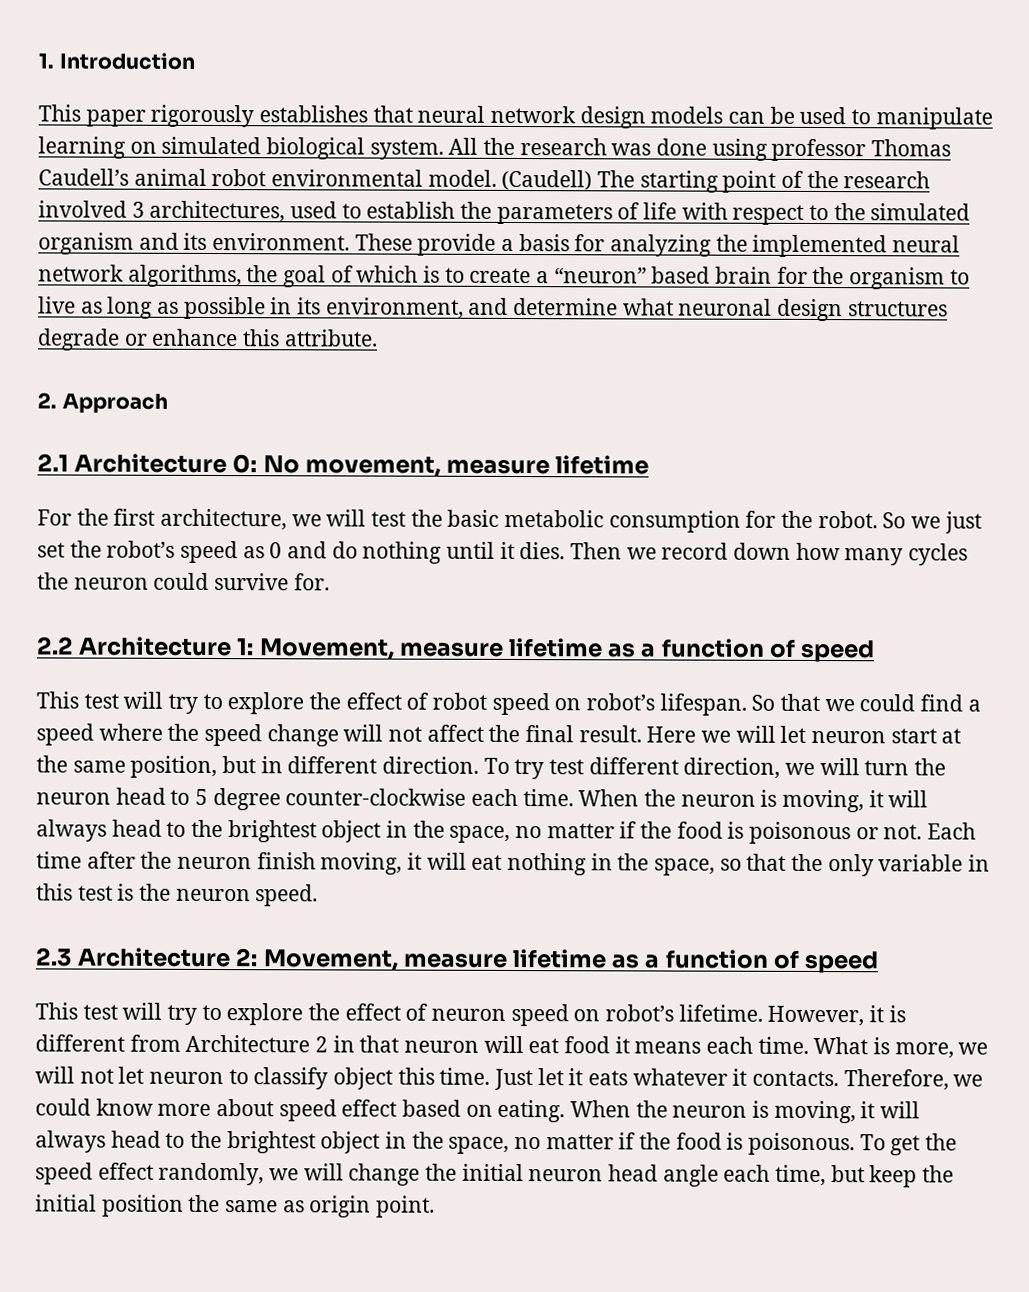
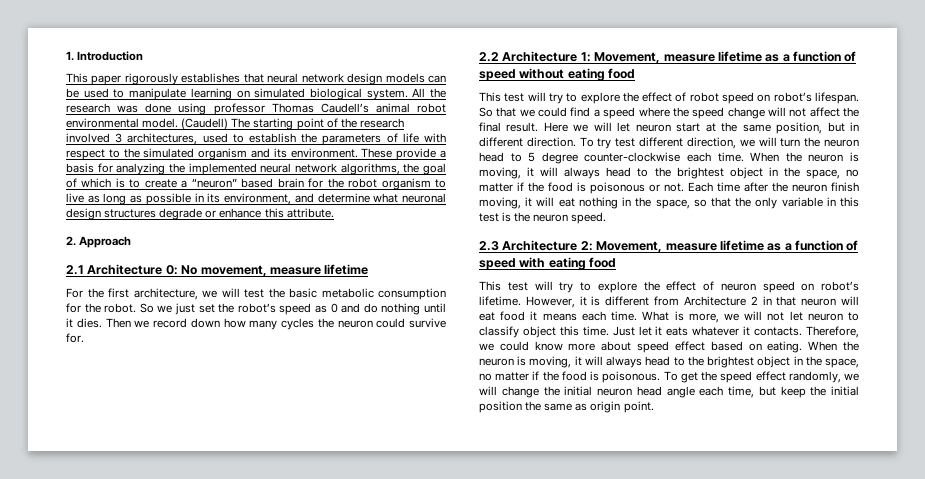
- These provide a basis for analyzing the implemented neural network algorithms, the goal of which is to create a “neuron” based brain for the organism to live as long as possible in its environment, and determine what neuronal design structures degrade or enhance this attribute.
+ These provide a basis for analyzing the implemented neural network algorithms, the goal of which is to create a “neuron” based brain for the robot organism to live as long as possible in its environment, and determine what neuronal design structures degrade or enhance this attribute.
- 2.2 Architecture 1: Movement, measure lifetime as a function of speed
+ 2.2 Architecture 1: Movement, measure lifetime as a function of speed without eating food
- 2.3 Architecture 2: Movement, measure lifetime as a function of speed
+ 2.3 Architecture 2: Movement, measure lifetime as a function of speed with eating food

